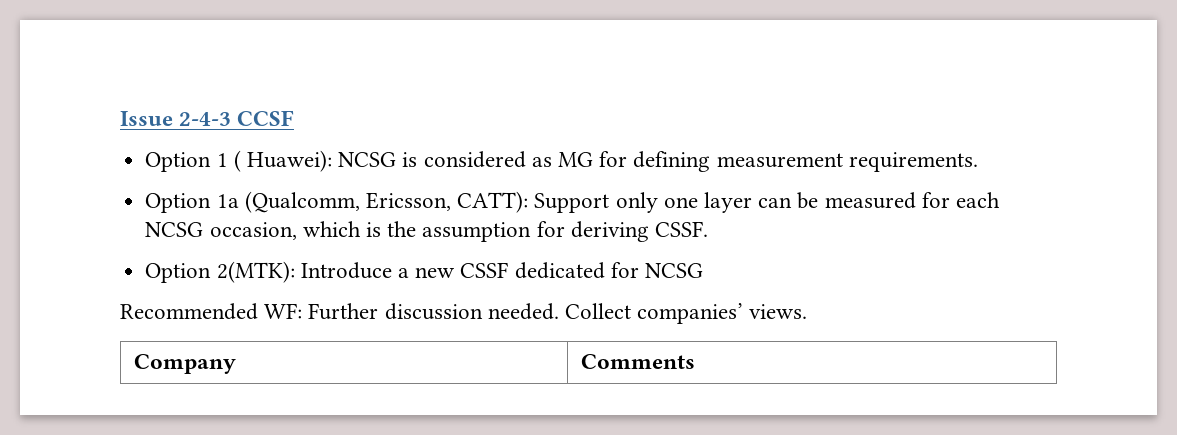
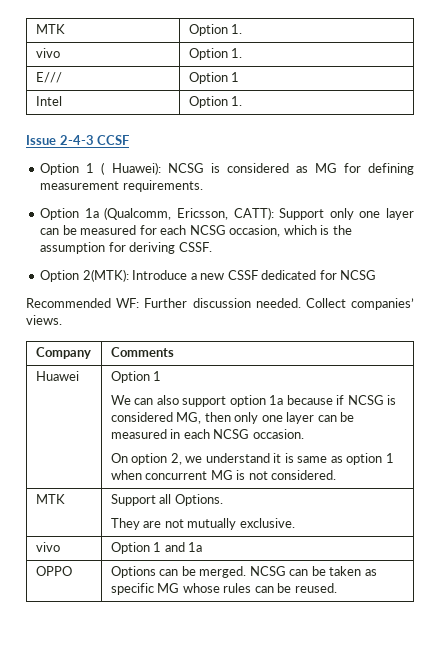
+ MTK | Option 1.
+ vivo | Option 1.
+ E/// | Option 1
+ Intel | Option 1.
+ Huawei | Option 1
+ We can also support option 1a because if NCSG is considered MG, then only one layer can be measured in each NCSG occasion.
+ On option 2, we understand it is same as option 1 when concurrent MG is not considered.
+ MTK | Support all Options.
+ They are not mutually exclusive.
+ vivo | Option 1 and 1a
+ OPPO | Options can be merged. NCSG can be taken as specific MG whose rules can be reused.

